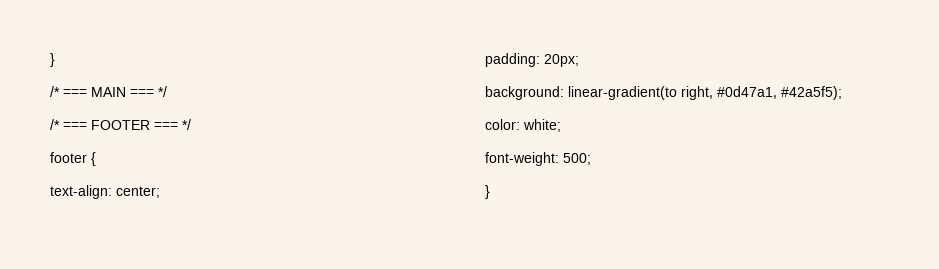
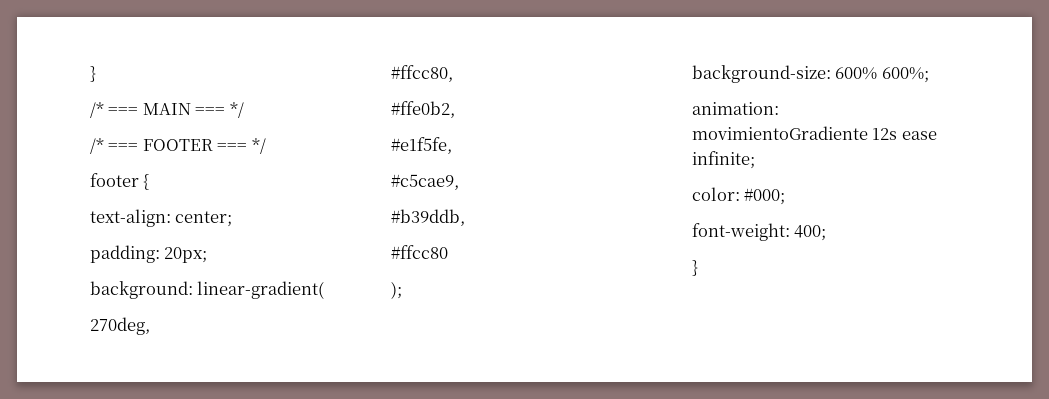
- background: linear-gradient(to right, #0d47a1, #42a5f5);
+ background: linear-gradient(
+ 270deg,
+ #ffcc80,
+ #ffe0b2,
+ #e1f5fe,
+ #c5cae9,
+ #b39ddb,
+ #ffcc80
+ );
+ background-size: 600% 600%;
+ animation: movimientoGradiente 12s ease infinite;
- color: white;
+ color: #000;
- font-weight: 500;
+ font-weight: 400;

